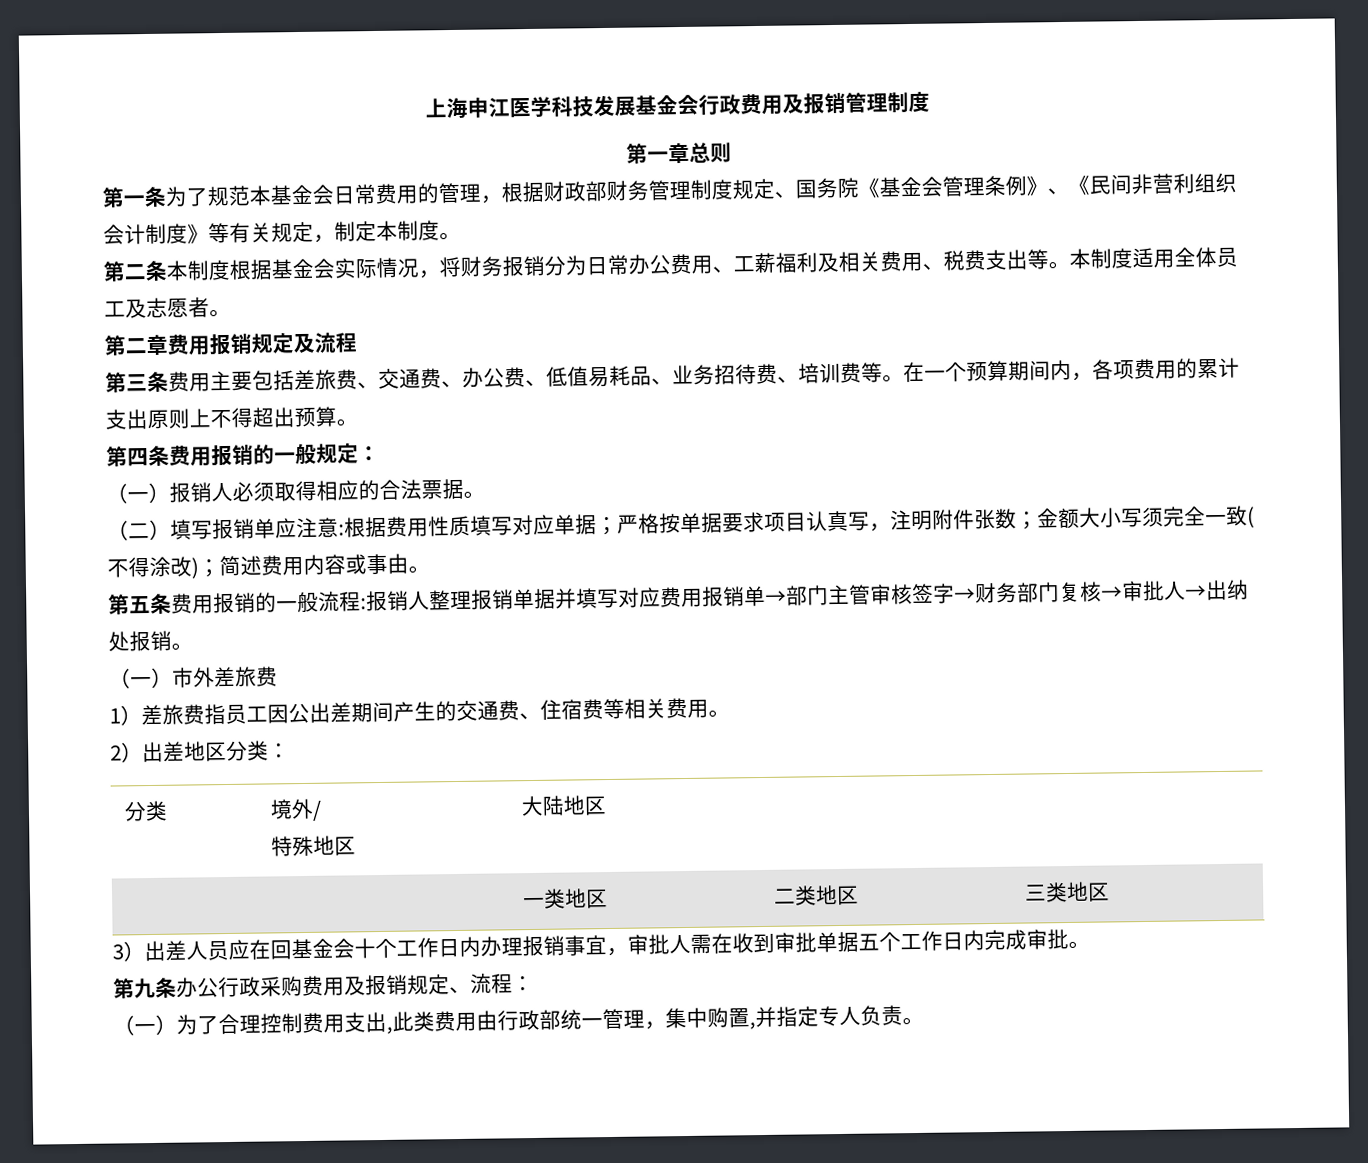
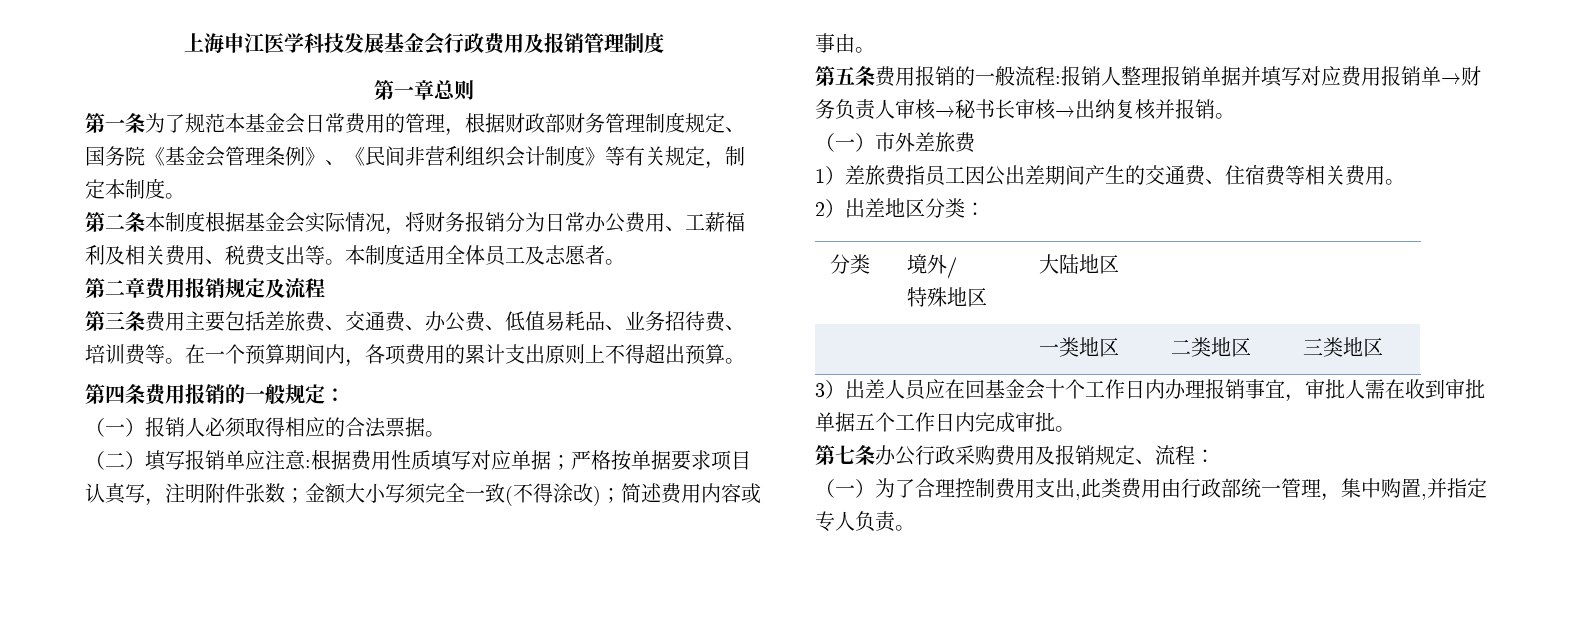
- 第五条费用报销的一般流程:报销人整理报销单据并填写对应费用报销单→部门主管审核签字→财务部门复核→审批人→出纳处报销。
+ 第五条费用报销的一般流程:报销人整理报销单据并填写对应费用报销单→财务负责人审核→秘书长审核→出纳复核并报销。
- 第九条办公行政采购费用及报销规定、流程：
+ 第七条办公行政采购费用及报销规定、流程：

